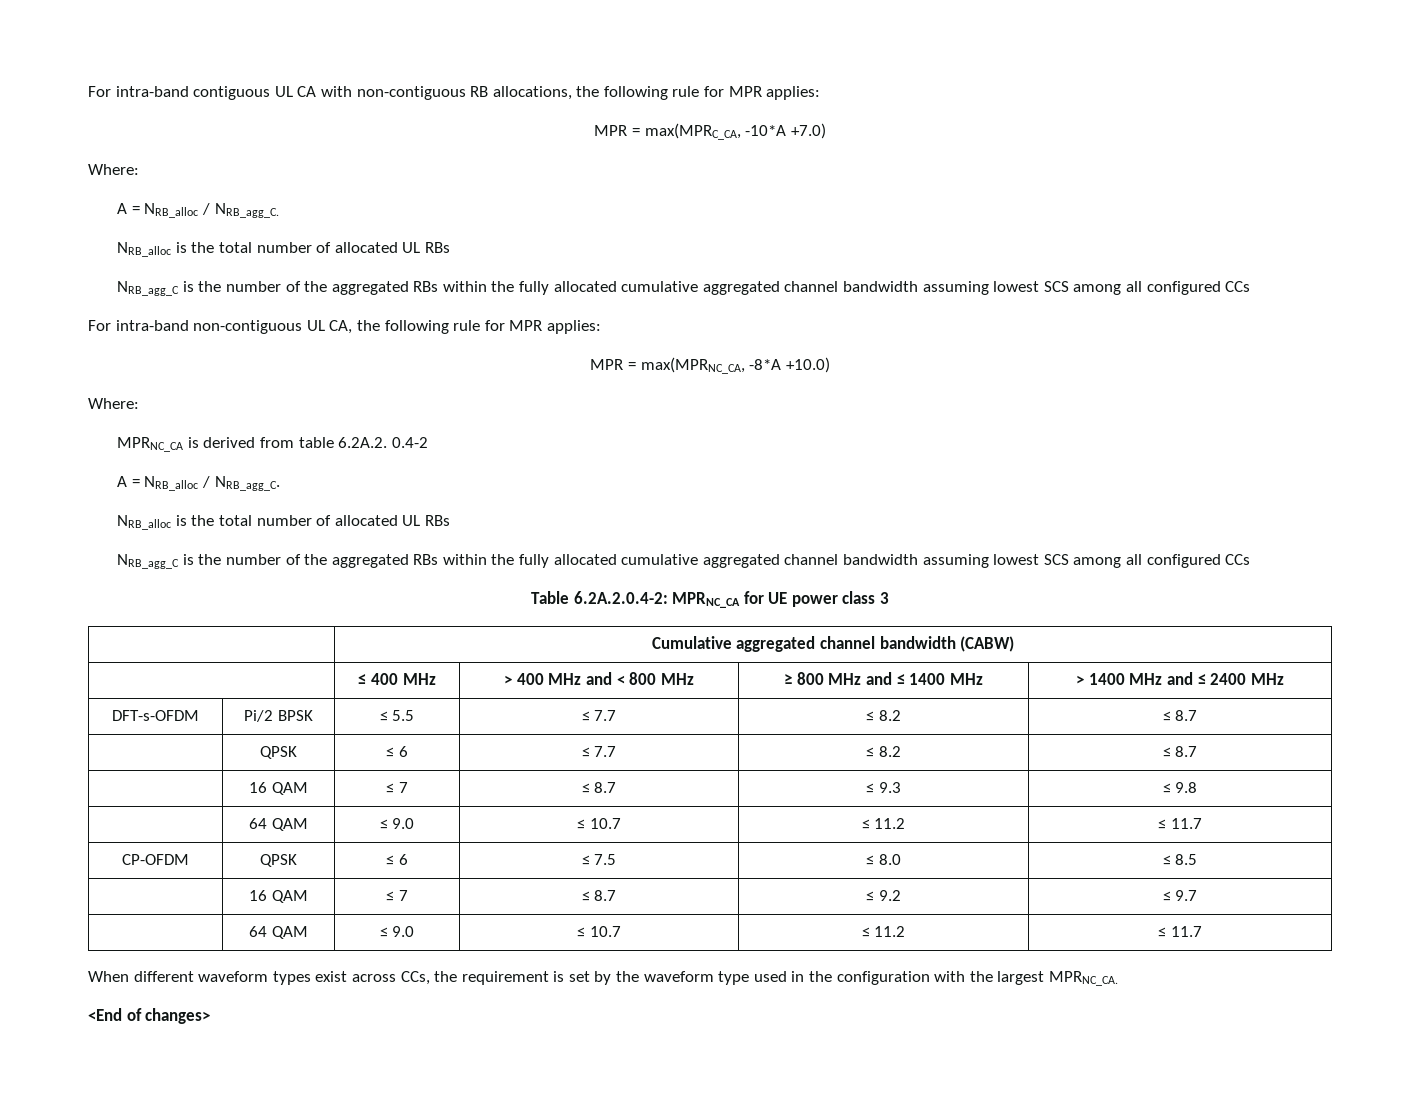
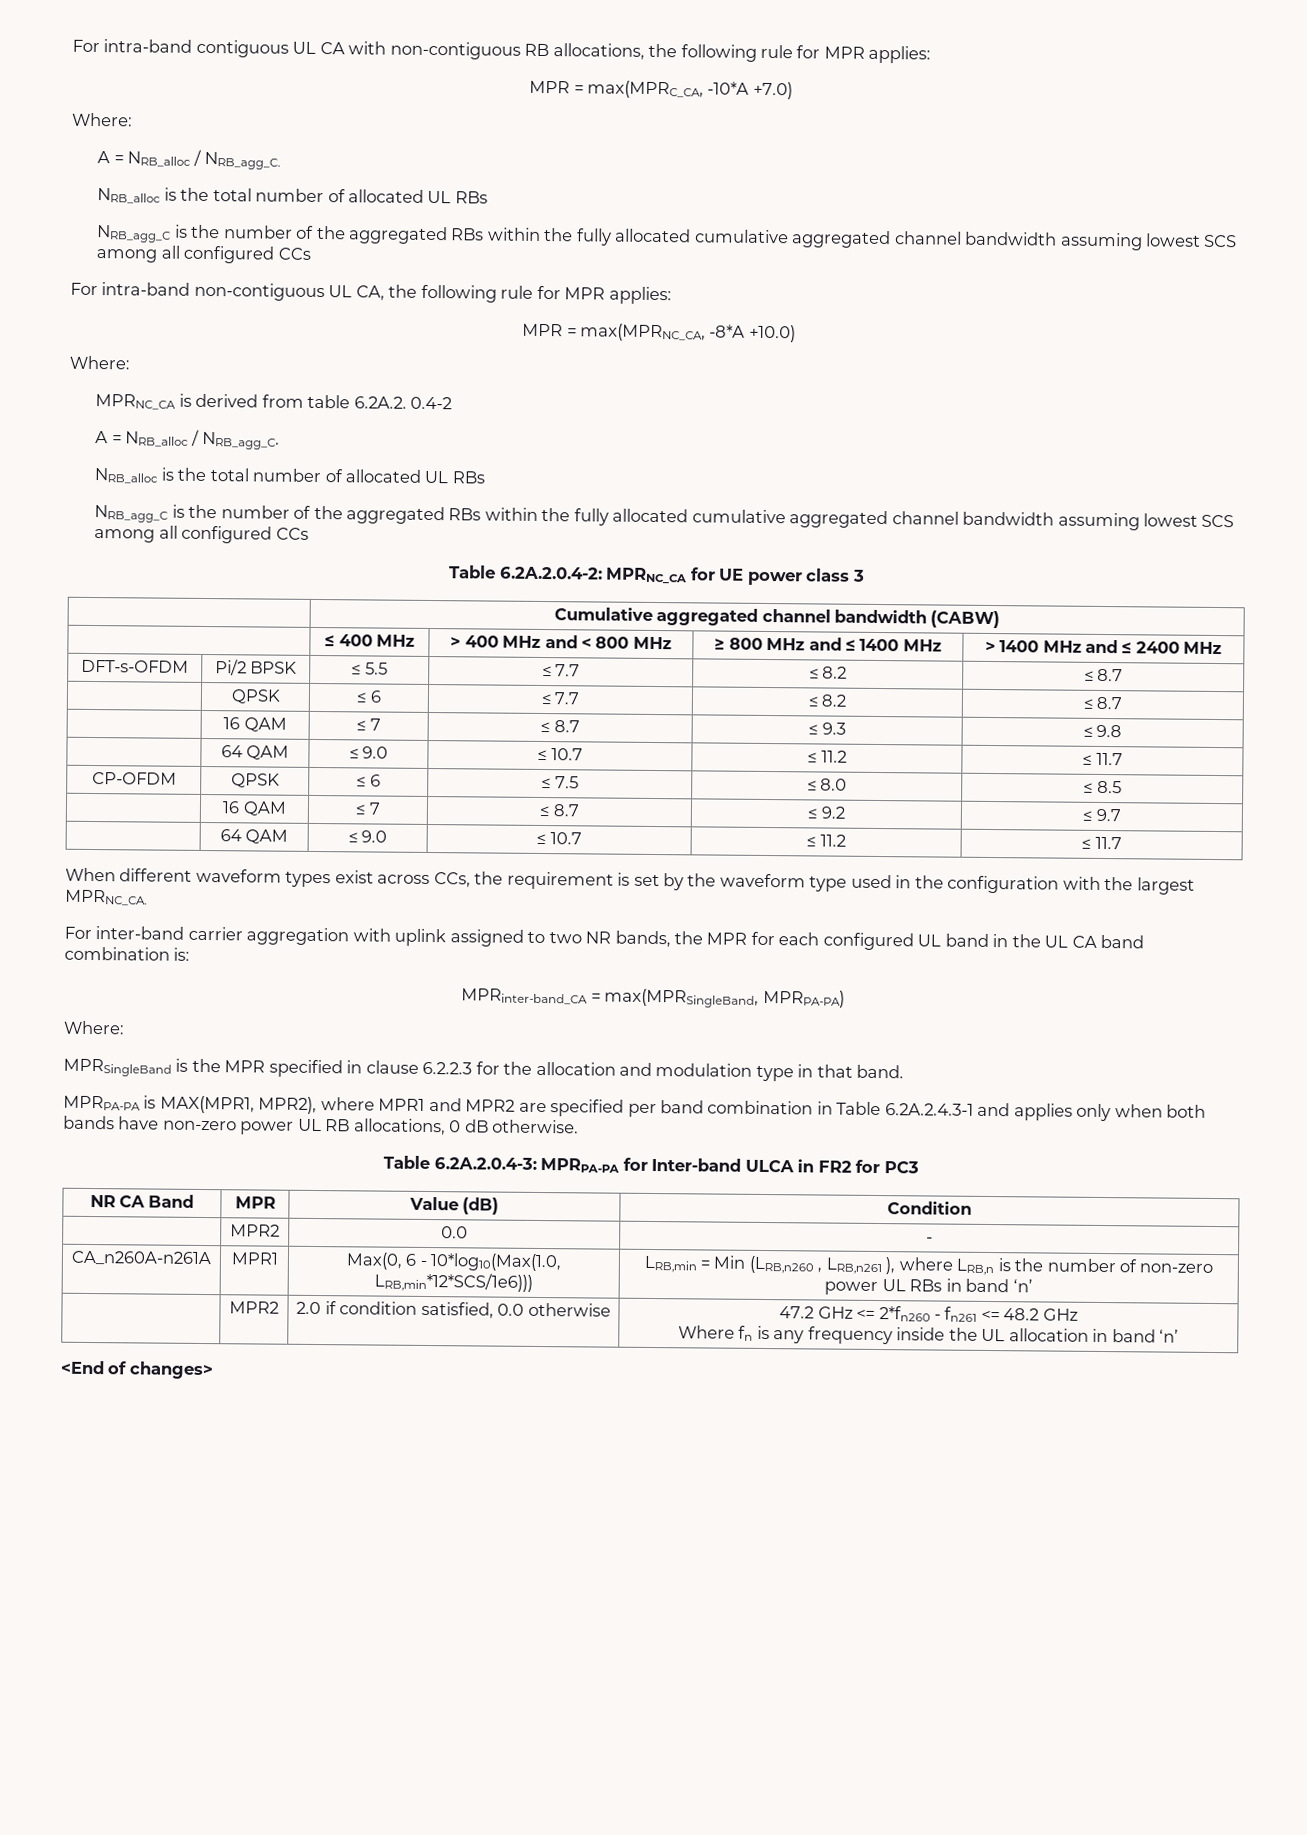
+ For inter-band carrier aggregation with uplink assigned to two NR bands, the MPR for each configured UL band in the UL CA band combination is:
+ MPRinter-band_CA = max(MPRSingleBand, MPRPA-PA)
+ Where:
+ MPRSingleBand is the MPR specified in clause 6.2.2.3 for the allocation and modulation type in that band.
+ MPRPA-PA is MAX(MPR1, MPR2), where MPR1 and MPR2 are specified per band combination in Table 6.2A.2.4.3-1 and applies only when both bands have non-zero power UL RB allocations, 0 dB otherwise.
+ Table 6.2A.2.0.4-3: MPRPA-PA for Inter-band ULCA in FR2 for PC3
+ NR CA Band | MPR | Value (dB) | Condition
+ | MPR2 | 0.0 | -
+ CA_n260A-n261A | MPR1 | Max(0, 6 - 10*log10(Max(1.0, LRB,min*12*SCS/1e6))) | LRB,min = Min (LRB,n260 , LRB,n261 ), where LRB,n is the number of non-zero power UL RBs in band ‘n’
+ | MPR2 | 2.0 if condition satisfied, 0.0 otherwise | 47.2 GHz <= 2*fn260 - fn261 <= 48.2 GHz
+ Where fn is any frequency inside the UL allocation in band ‘n’

